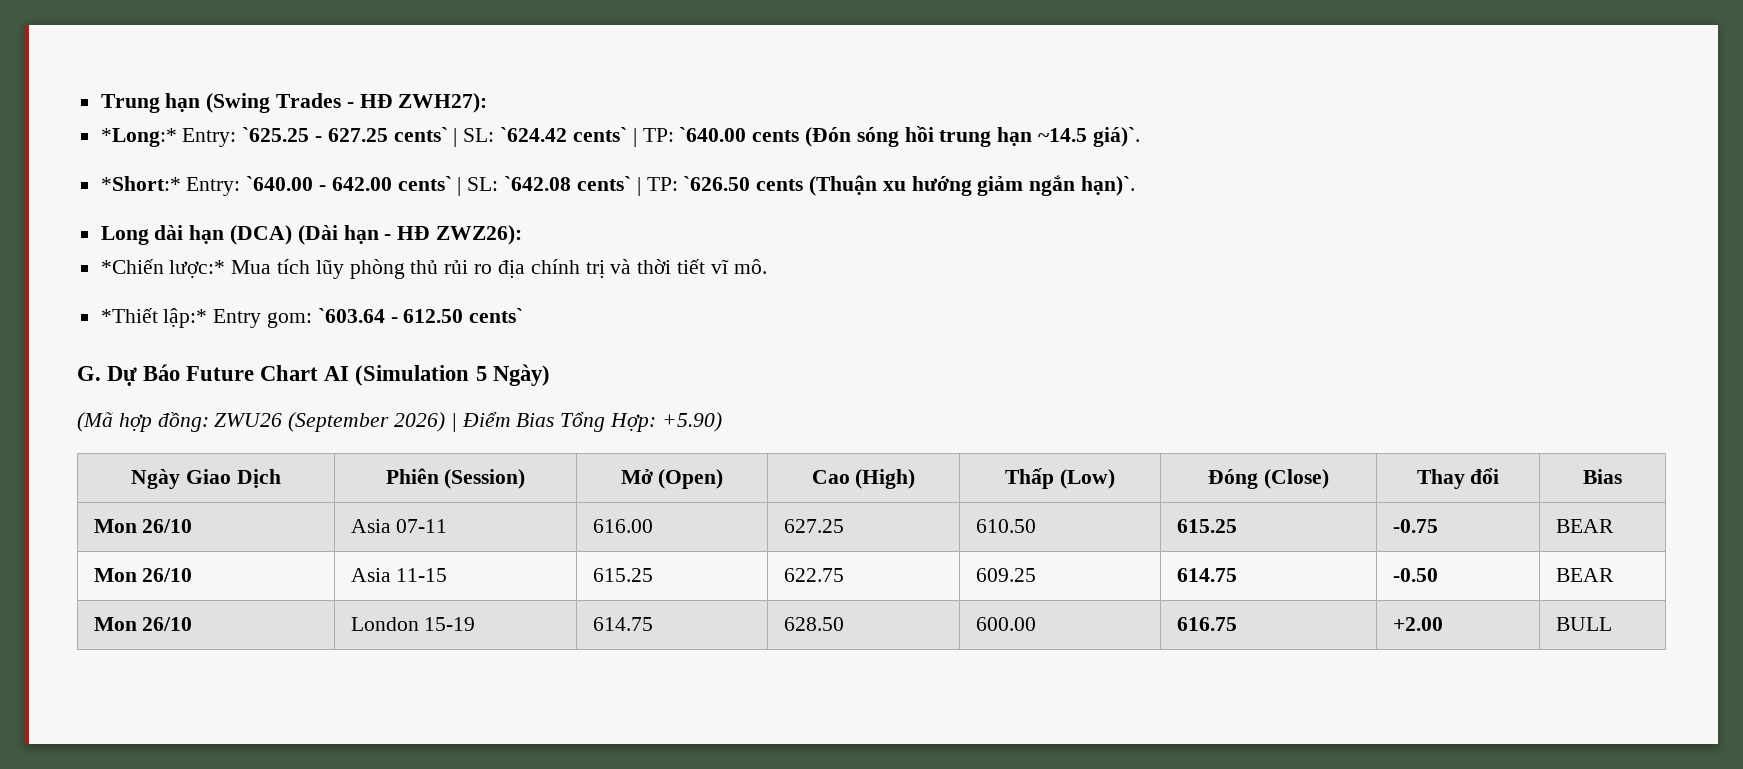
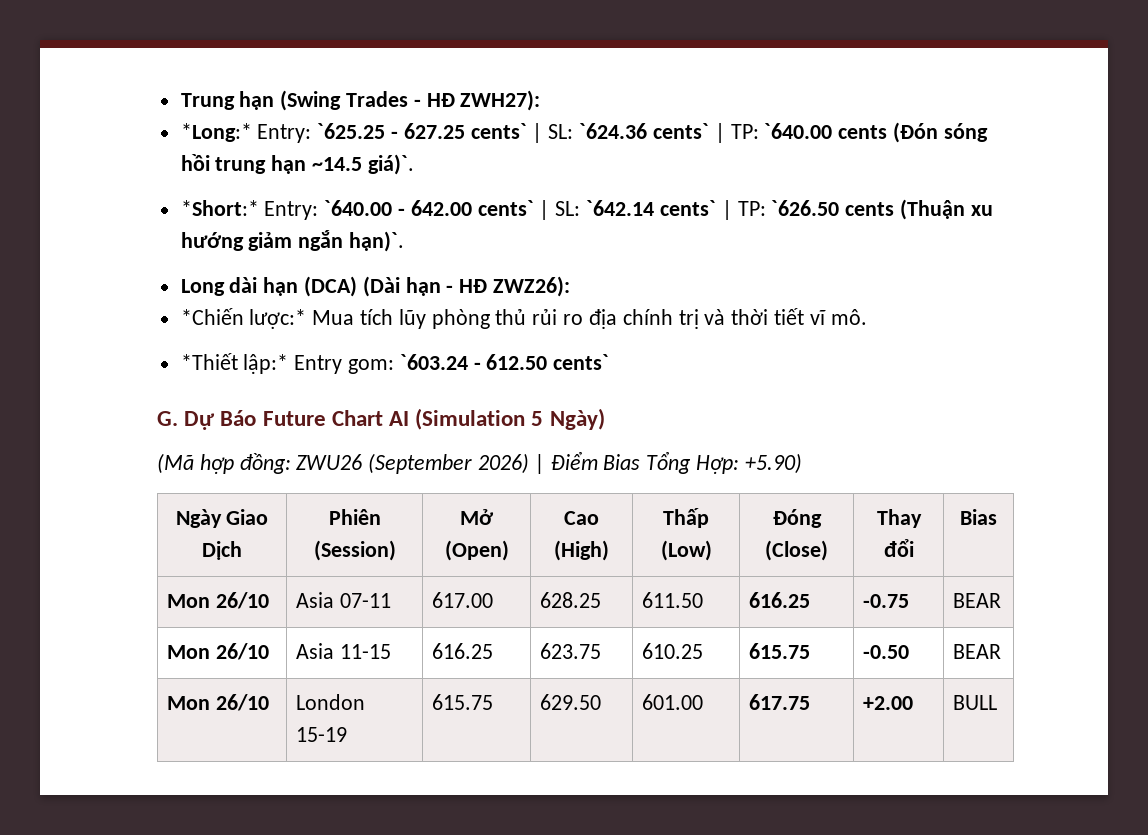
- *Long:* Entry: `625.25 - 627.25 cents` | SL: `624.42 cents` | TP: `640.00 cents (Đón sóng hồi trung hạn ~14.5 giá)`.
+ *Long:* Entry: `625.25 - 627.25 cents` | SL: `624.36 cents` | TP: `640.00 cents (Đón sóng hồi trung hạn ~14.5 giá)`.
- *Short:* Entry: `640.00 - 642.00 cents` | SL: `642.08 cents` | TP: `626.50 cents (Thuận xu hướng giảm ngắn hạn)`.
+ *Short:* Entry: `640.00 - 642.00 cents` | SL: `642.14 cents` | TP: `626.50 cents (Thuận xu hướng giảm ngắn hạn)`.
- *Thiết lập:* Entry gom: `603.64 - 612.50 cents`
+ *Thiết lập:* Entry gom: `603.24 - 612.50 cents`
- Mon 26/10 | Asia 07-11 | 616.00 | 627.25 | 610.50 | 615.25 | -0.75 | BEAR
+ Mon 26/10 | Asia 07-11 | 617.00 | 628.25 | 611.50 | 616.25 | -0.75 | BEAR
- Mon 26/10 | Asia 11-15 | 615.25 | 622.75 | 609.25 | 614.75 | -0.50 | BEAR
+ Mon 26/10 | Asia 11-15 | 616.25 | 623.75 | 610.25 | 615.75 | -0.50 | BEAR
- Mon 26/10 | London 15-19 | 614.75 | 628.50 | 600.00 | 616.75 | +2.00 | BULL
+ Mon 26/10 | London 15-19 | 615.75 | 629.50 | 601.00 | 617.75 | +2.00 | BULL

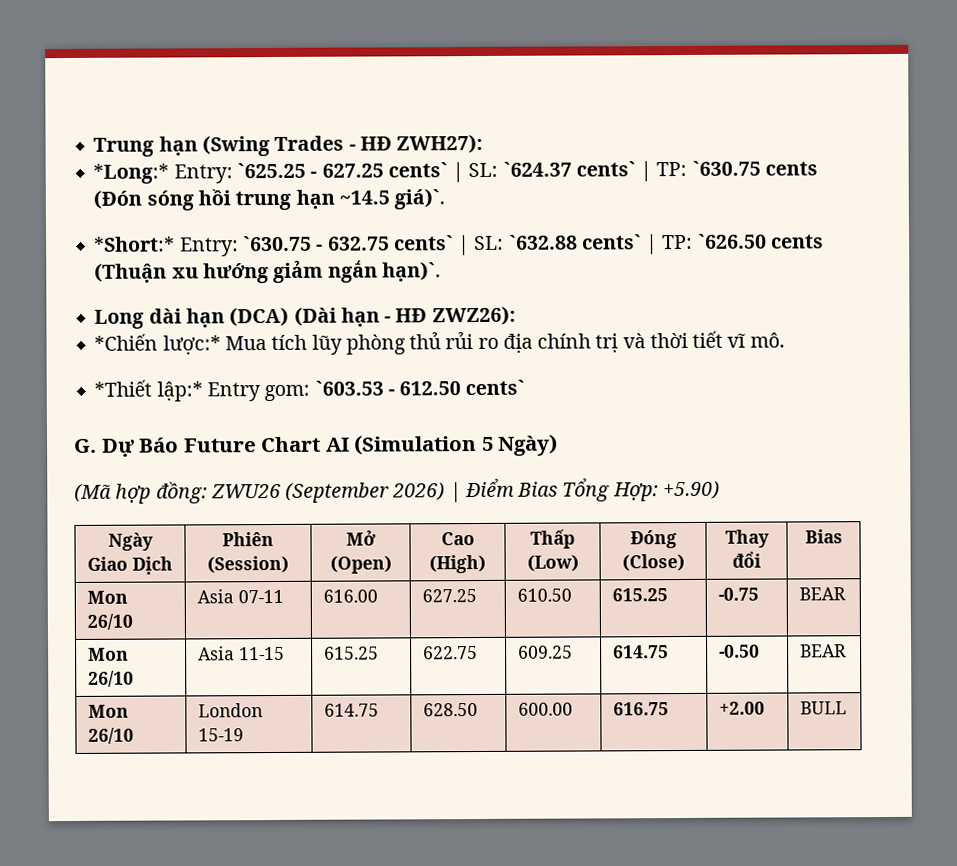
- *Long:* Entry: `625.25 - 627.25 cents` | SL: `624.36 cents` | TP: `640.00 cents (Đón sóng hồi trung hạn ~14.5 giá)`.
+ *Long:* Entry: `625.25 - 627.25 cents` | SL: `624.37 cents` | TP: `630.75 cents (Đón sóng hồi trung hạn ~14.5 giá)`.
- *Short:* Entry: `640.00 - 642.00 cents` | SL: `642.14 cents` | TP: `626.50 cents (Thuận xu hướng giảm ngắn hạn)`.
+ *Short:* Entry: `630.75 - 632.75 cents` | SL: `632.88 cents` | TP: `626.50 cents (Thuận xu hướng giảm ngắn hạn)`.
- *Thiết lập:* Entry gom: `603.24 - 612.50 cents`
+ *Thiết lập:* Entry gom: `603.53 - 612.50 cents`
- Mon 26/10 | Asia 07-11 | 617.00 | 628.25 | 611.50 | 616.25 | -0.75 | BEAR
+ Mon 26/10 | Asia 07-11 | 616.00 | 627.25 | 610.50 | 615.25 | -0.75 | BEAR
- Mon 26/10 | Asia 11-15 | 616.25 | 623.75 | 610.25 | 615.75 | -0.50 | BEAR
+ Mon 26/10 | Asia 11-15 | 615.25 | 622.75 | 609.25 | 614.75 | -0.50 | BEAR
- Mon 26/10 | London 15-19 | 615.75 | 629.50 | 601.00 | 617.75 | +2.00 | BULL
+ Mon 26/10 | London 15-19 | 614.75 | 628.50 | 600.00 | 616.75 | +2.00 | BULL

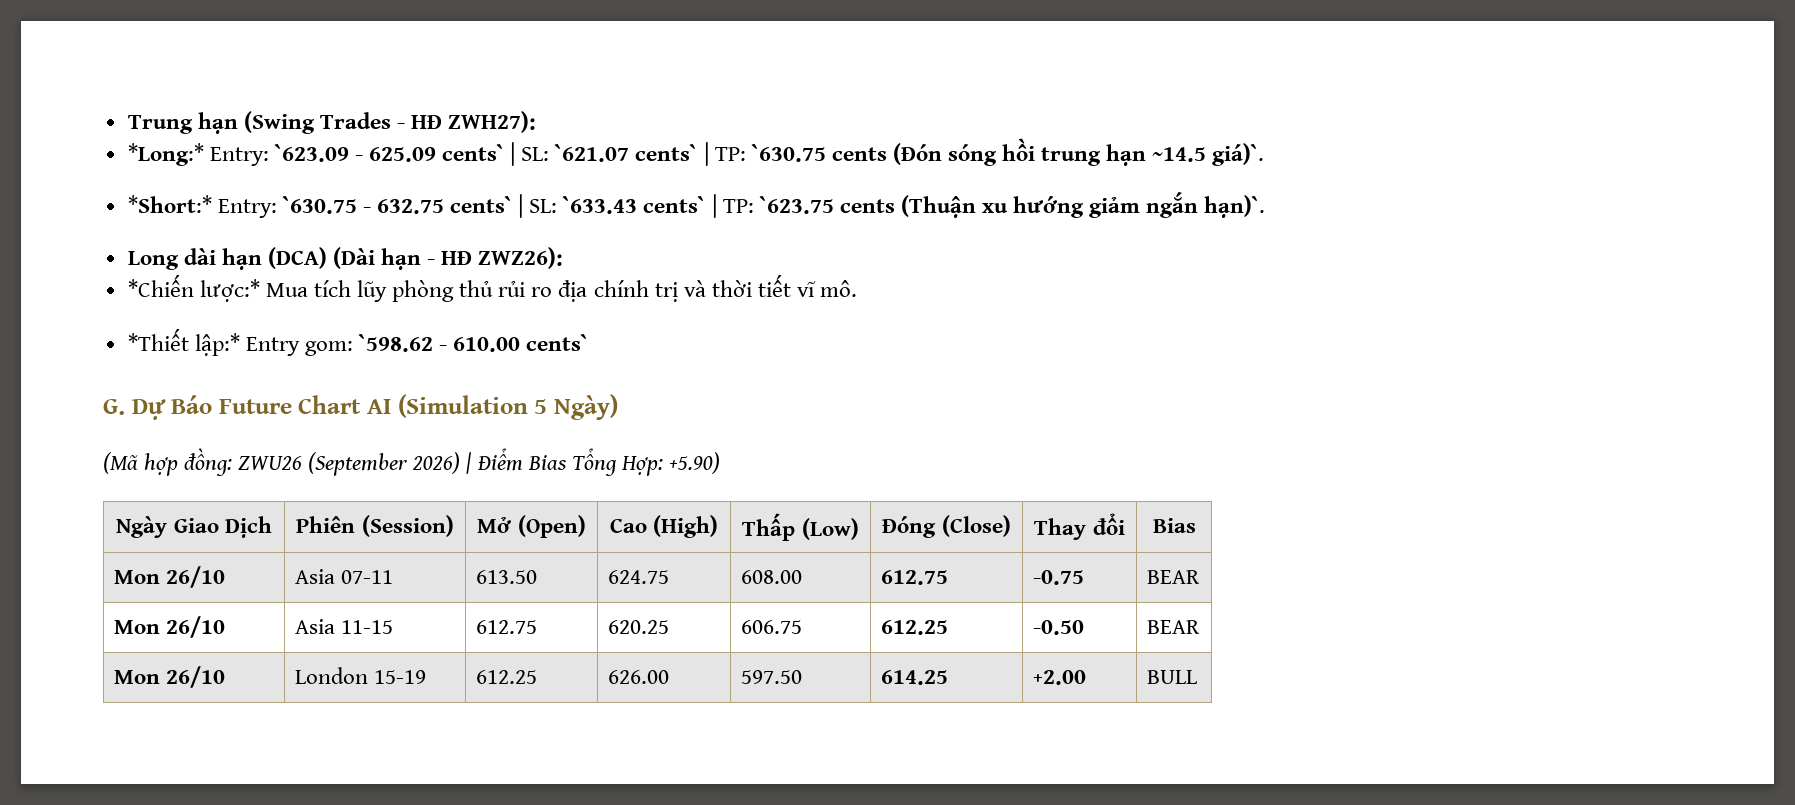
- *Long:* Entry: `625.25 - 627.25 cents` | SL: `624.37 cents` | TP: `630.75 cents (Đón sóng hồi trung hạn ~14.5 giá)`.
+ *Long:* Entry: `623.09 - 625.09 cents` | SL: `621.07 cents` | TP: `630.75 cents (Đón sóng hồi trung hạn ~14.5 giá)`.
- *Short:* Entry: `630.75 - 632.75 cents` | SL: `632.88 cents` | TP: `626.50 cents (Thuận xu hướng giảm ngắn hạn)`.
+ *Short:* Entry: `630.75 - 632.75 cents` | SL: `633.43 cents` | TP: `623.75 cents (Thuận xu hướng giảm ngắn hạn)`.
- *Thiết lập:* Entry gom: `603.53 - 612.50 cents`
+ *Thiết lập:* Entry gom: `598.62 - 610.00 cents`
- Mon 26/10 | Asia 07-11 | 616.00 | 627.25 | 610.50 | 615.25 | -0.75 | BEAR
+ Mon 26/10 | Asia 07-11 | 613.50 | 624.75 | 608.00 | 612.75 | -0.75 | BEAR
- Mon 26/10 | Asia 11-15 | 615.25 | 622.75 | 609.25 | 614.75 | -0.50 | BEAR
+ Mon 26/10 | Asia 11-15 | 612.75 | 620.25 | 606.75 | 612.25 | -0.50 | BEAR
- Mon 26/10 | London 15-19 | 614.75 | 628.50 | 600.00 | 616.75 | +2.00 | BULL
+ Mon 26/10 | London 15-19 | 612.25 | 626.00 | 597.50 | 614.25 | +2.00 | BULL

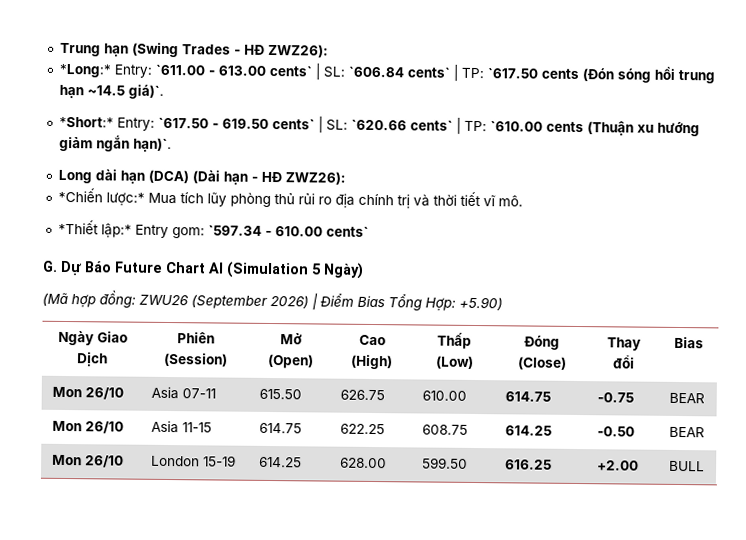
- Trung hạn (Swing Trades - HĐ ZWH27):
+ Trung hạn (Swing Trades - HĐ ZWZ26):
- *Long:* Entry: `623.09 - 625.09 cents` | SL: `621.07 cents` | TP: `630.75 cents (Đón sóng hồi trung hạn ~14.5 giá)`.
+ *Long:* Entry: `611.00 - 613.00 cents` | SL: `606.84 cents` | TP: `617.50 cents (Đón sóng hồi trung hạn ~14.5 giá)`.
- *Short:* Entry: `630.75 - 632.75 cents` | SL: `633.43 cents` | TP: `623.75 cents (Thuận xu hướng giảm ngắn hạn)`.
+ *Short:* Entry: `617.50 - 619.50 cents` | SL: `620.66 cents` | TP: `610.00 cents (Thuận xu hướng giảm ngắn hạn)`.
- *Thiết lập:* Entry gom: `598.62 - 610.00 cents`
+ *Thiết lập:* Entry gom: `597.34 - 610.00 cents`
- Mon 26/10 | Asia 07-11 | 613.50 | 624.75 | 608.00 | 612.75 | -0.75 | BEAR
+ Mon 26/10 | Asia 07-11 | 615.50 | 626.75 | 610.00 | 614.75 | -0.75 | BEAR
- Mon 26/10 | Asia 11-15 | 612.75 | 620.25 | 606.75 | 612.25 | -0.50 | BEAR
+ Mon 26/10 | Asia 11-15 | 614.75 | 622.25 | 608.75 | 614.25 | -0.50 | BEAR
- Mon 26/10 | London 15-19 | 612.25 | 626.00 | 597.50 | 614.25 | +2.00 | BULL
+ Mon 26/10 | London 15-19 | 614.25 | 628.00 | 599.50 | 616.25 | +2.00 | BULL

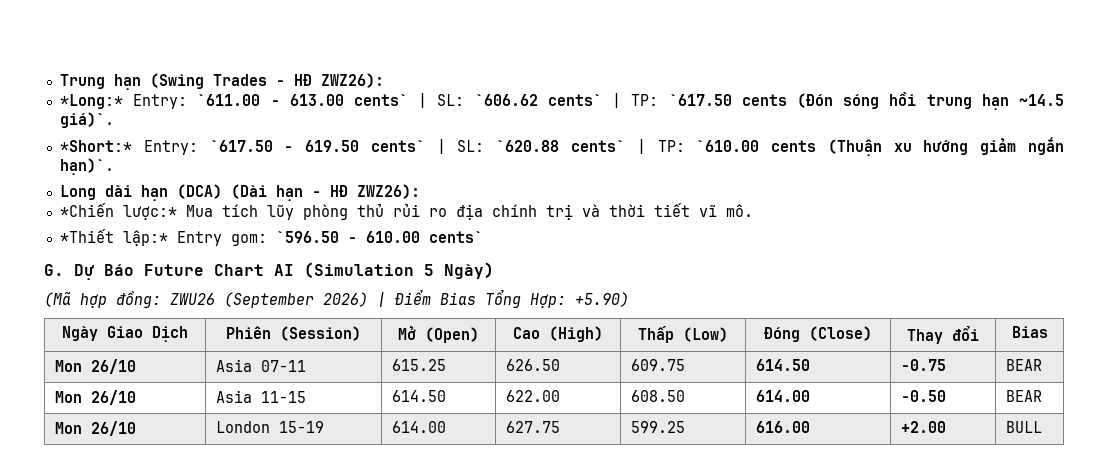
- *Long:* Entry: `611.00 - 613.00 cents` | SL: `606.84 cents` | TP: `617.50 cents (Đón sóng hồi trung hạn ~14.5 giá)`.
+ *Long:* Entry: `611.00 - 613.00 cents` | SL: `606.62 cents` | TP: `617.50 cents (Đón sóng hồi trung hạn ~14.5 giá)`.
- *Short:* Entry: `617.50 - 619.50 cents` | SL: `620.66 cents` | TP: `610.00 cents (Thuận xu hướng giảm ngắn hạn)`.
+ *Short:* Entry: `617.50 - 619.50 cents` | SL: `620.88 cents` | TP: `610.00 cents (Thuận xu hướng giảm ngắn hạn)`.
- *Thiết lập:* Entry gom: `597.34 - 610.00 cents`
+ *Thiết lập:* Entry gom: `596.50 - 610.00 cents`
- Mon 26/10 | Asia 07-11 | 615.50 | 626.75 | 610.00 | 614.75 | -0.75 | BEAR
+ Mon 26/10 | Asia 07-11 | 615.25 | 626.50 | 609.75 | 614.50 | -0.75 | BEAR
- Mon 26/10 | Asia 11-15 | 614.75 | 622.25 | 608.75 | 614.25 | -0.50 | BEAR
+ Mon 26/10 | Asia 11-15 | 614.50 | 622.00 | 608.50 | 614.00 | -0.50 | BEAR
- Mon 26/10 | London 15-19 | 614.25 | 628.00 | 599.50 | 616.25 | +2.00 | BULL
+ Mon 26/10 | London 15-19 | 614.00 | 627.75 | 599.25 | 616.00 | +2.00 | BULL

